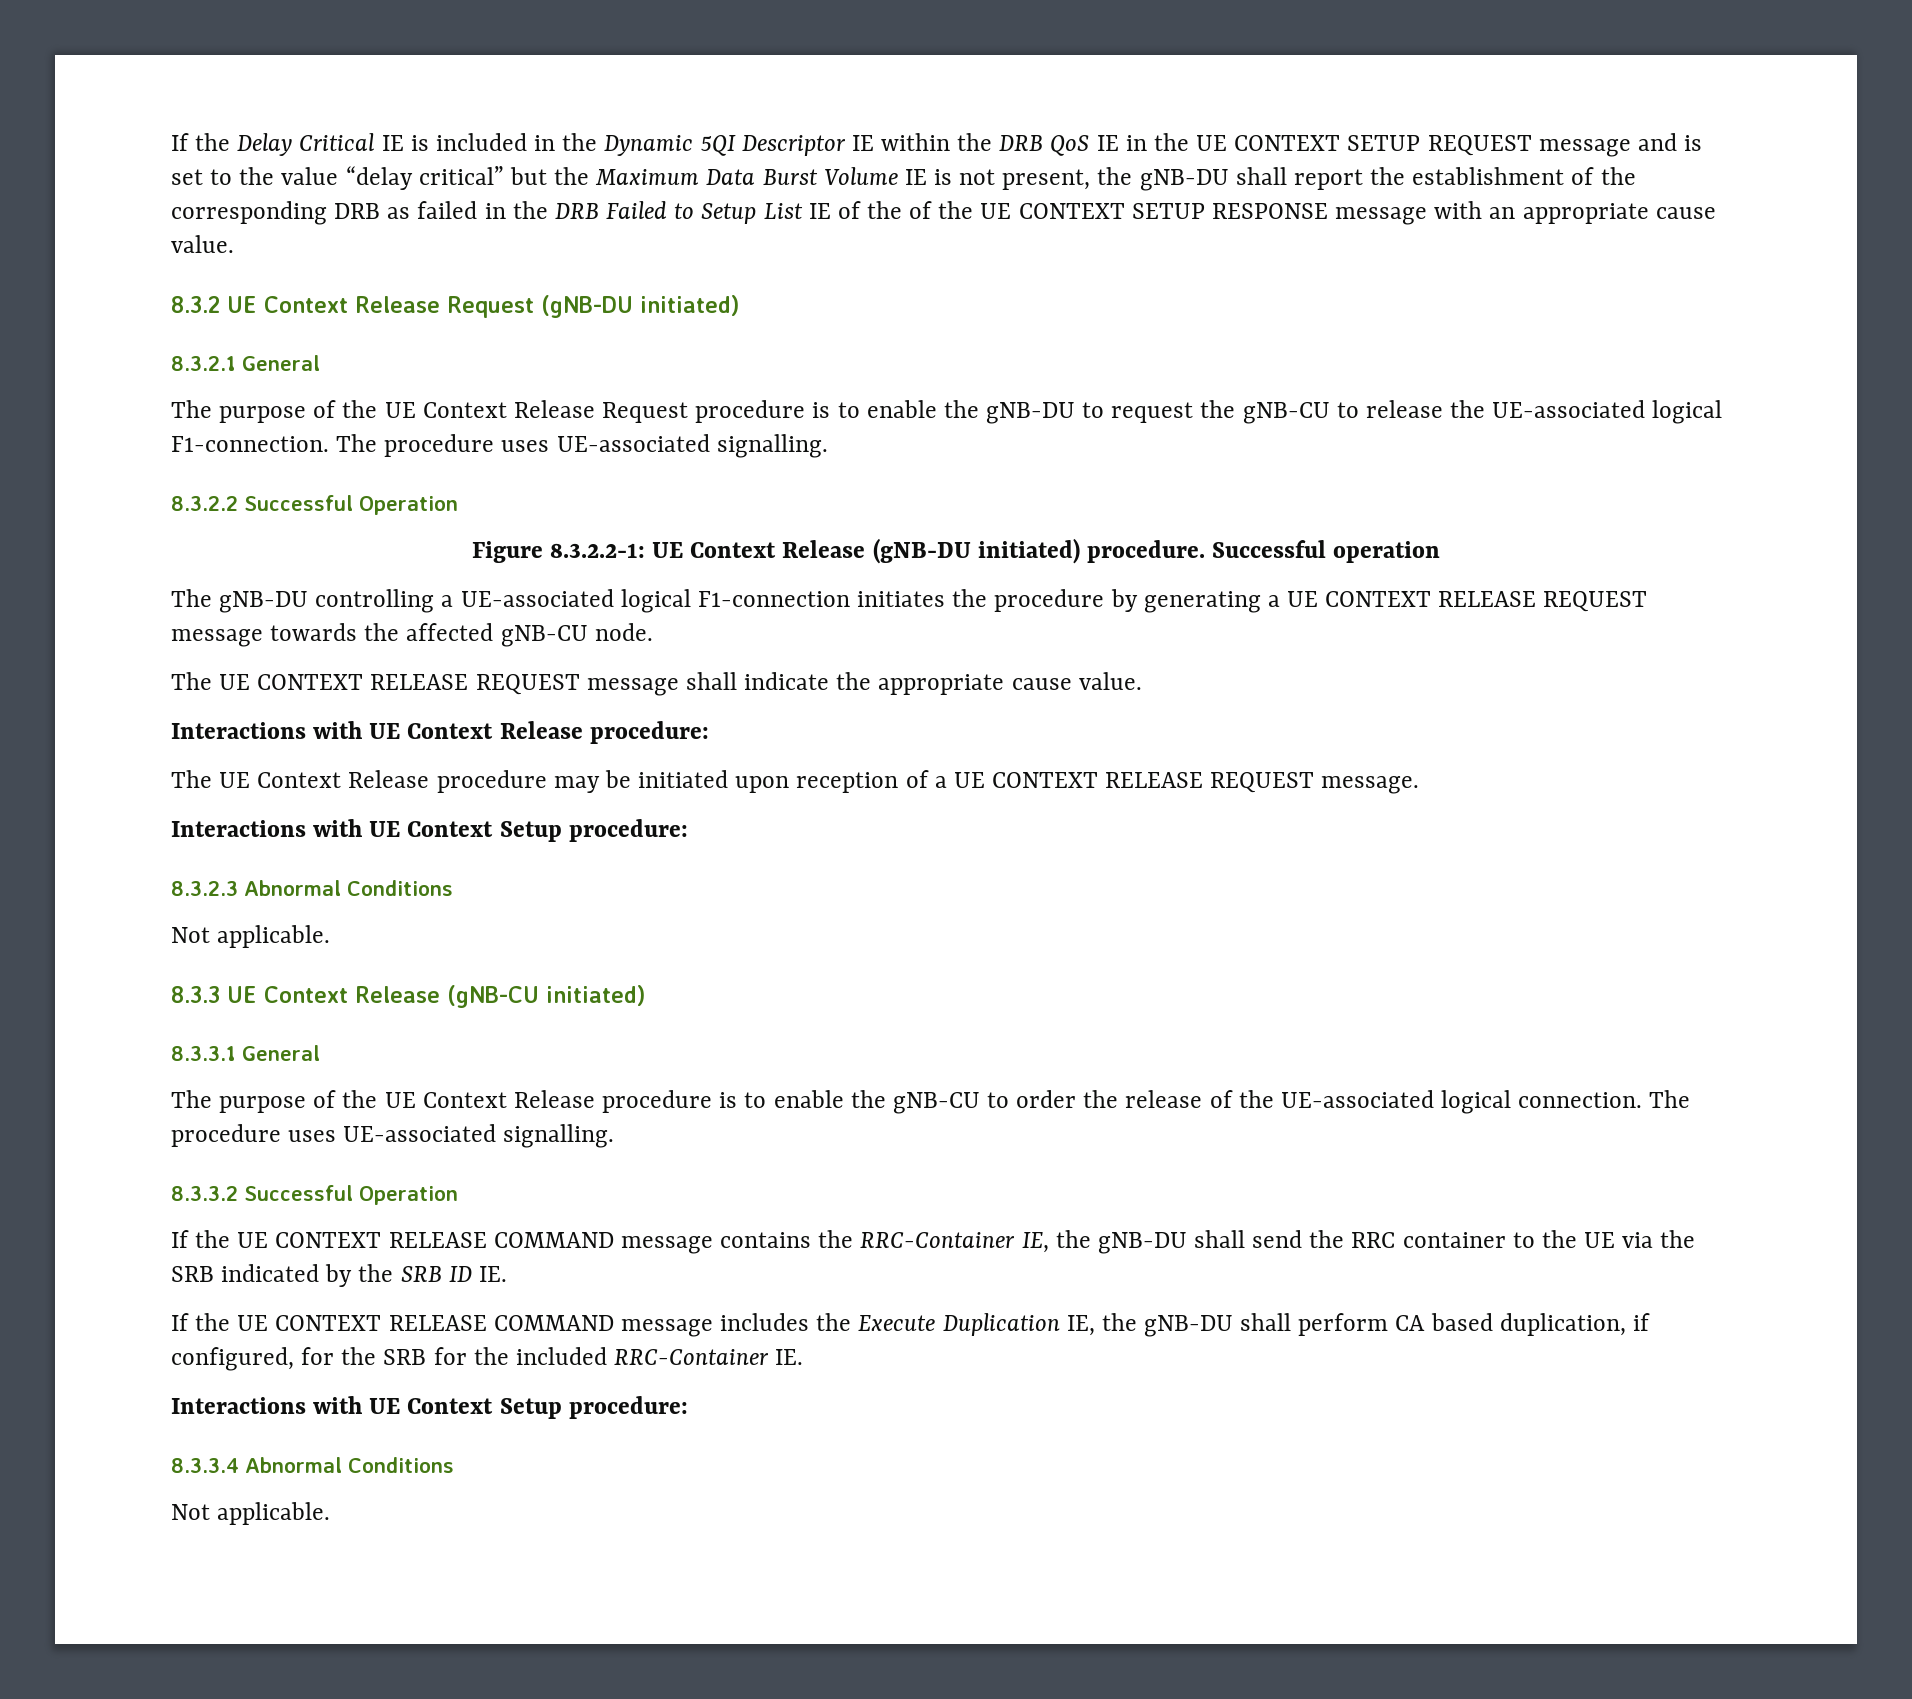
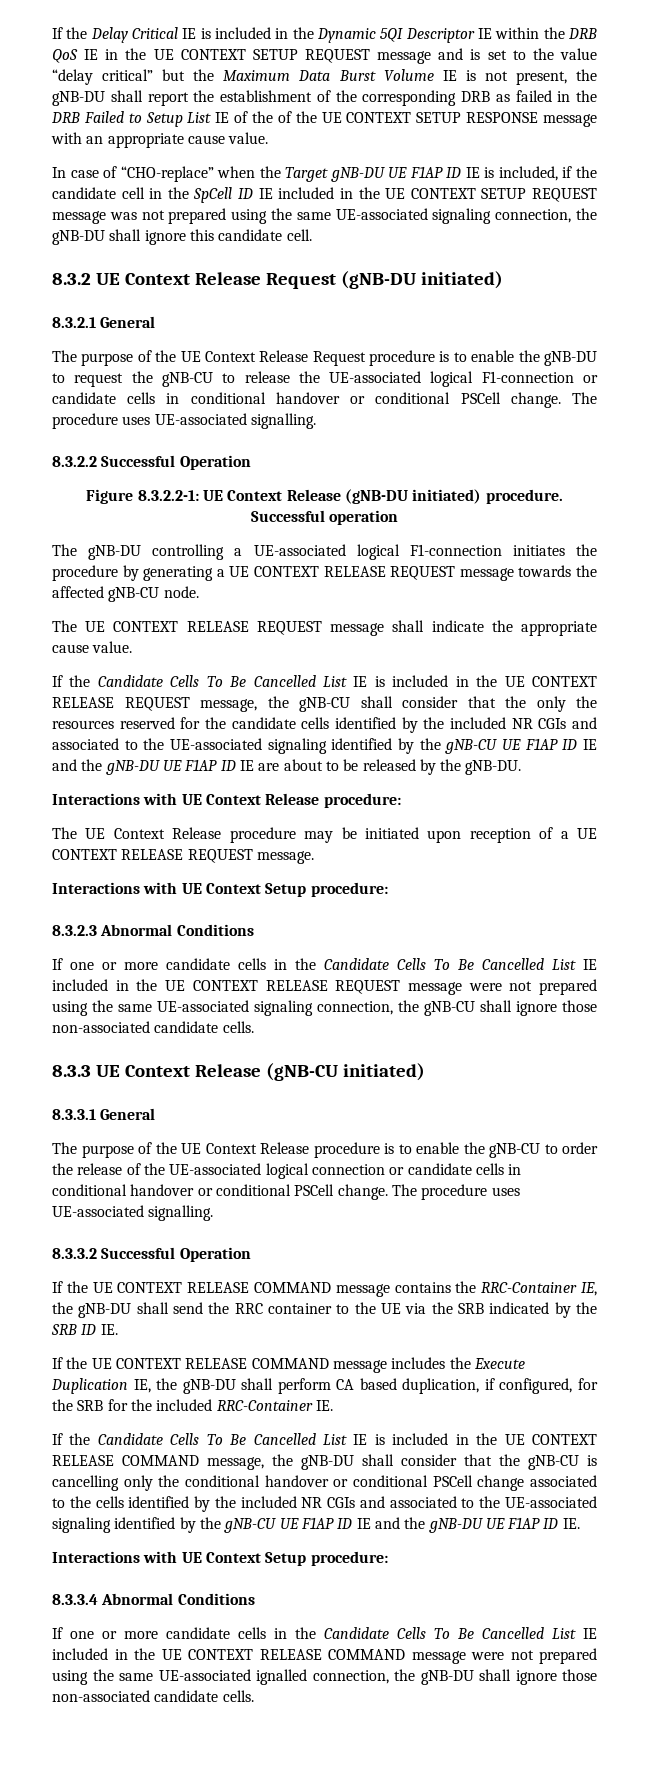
+ In case of “CHO-replace” when the Target gNB-DU UE F1AP ID IE is included, if the candidate cell in the SpCell ID IE included in the UE CONTEXT SETUP REQUEST message was not prepared using the same UE-associated signaling connection, the gNB-DU shall ignore this candidate cell.
- The purpose of the UE Context Release Request procedure is to enable the gNB-DU to request the gNB-CU to release the UE-associated logical F1-connection.
+ The purpose of the UE Context Release Request procedure is to enable the gNB-DU to request the gNB-CU to release the UE-associated logical F1-connection or candidate cells in conditional handover or conditional PSCell change.
+ If the Candidate Cells To Be Cancelled List IE is included in the UE CONTEXT RELEASE REQUEST message, the gNB-CU shall consider that the only the resources reserved for the candidate cells identified by the included NR CGIs and associated to the UE-associated signaling identified by the gNB-CU UE F1AP ID IE and the gNB-DU UE F1AP ID IE are about to be released by the gNB-DU.
  8.3.2.3 Abnormal Conditions
- Not applicable.
+ If one or more candidate cells in the Candidate Cells To Be Cancelled List IE included in the UE CONTEXT RELEASE REQUEST message were not prepared using the same UE-associated signaling connection, the gNB-CU shall ignore those non-associated candidate cells.
- The purpose of the UE Context Release procedure is to enable the gNB-CU to order the release of the UE-associated logical connection.
+ The purpose of the UE Context Release procedure is to enable the gNB-CU to order the release of the UE-associated logical connection or candidate cells in conditional handover or conditional PSCell change.
+ If the Candidate Cells To Be Cancelled List IE is included in the UE CONTEXT RELEASE COMMAND message, the gNB-DU shall consider that the gNB-CU is cancelling only the conditional handover or conditional PSCell change associated to the cells identified by the included NR CGIs and associated to the UE-associated signaling identified by the gNB-CU UE F1AP ID IE and the gNB-DU UE F1AP ID IE.
  8.3.3.4 Abnormal Conditions
- Not applicable.
+ If one or more candidate cells in the Candidate Cells To Be Cancelled List IE included in the UE CONTEXT RELEASE COMMAND message were not prepared using the same UE-associated ignalled connection, the gNB-DU shall ignore those non-associated candidate cells.

